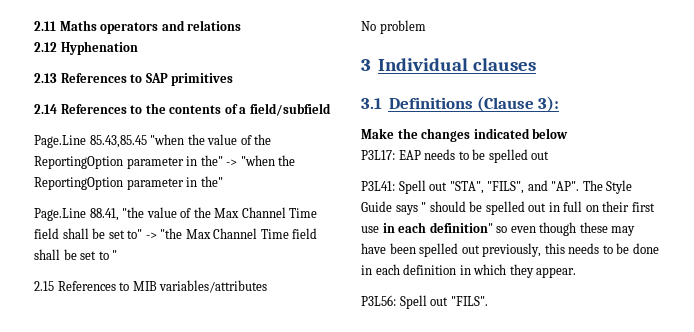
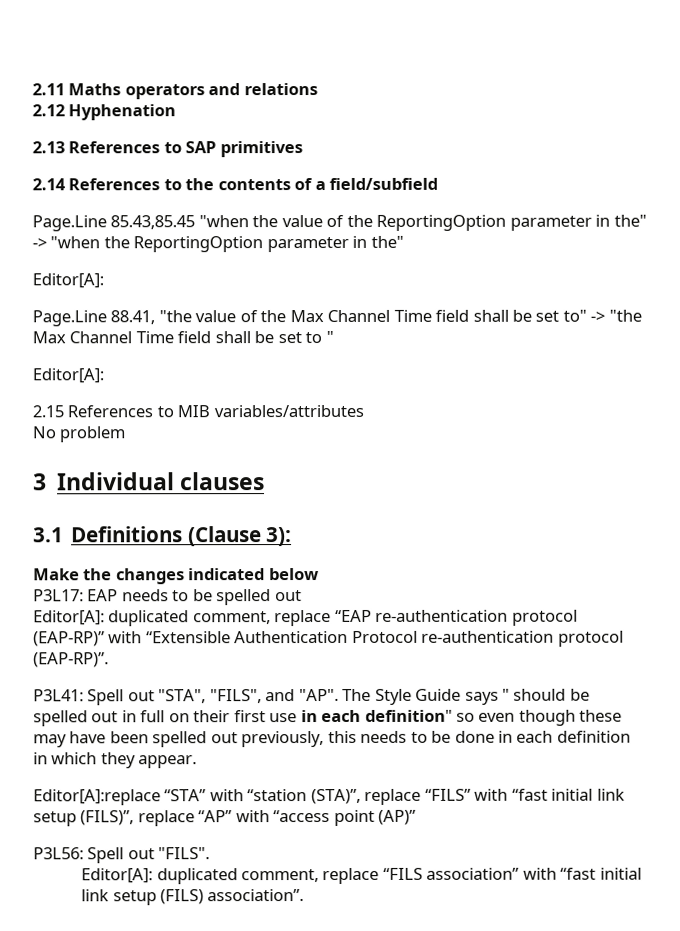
  Page.Line 85.43,85.45 "when the value of the ReportingOption parameter in the" -> "when the ReportingOption parameter in the"
+ Editor[A]:
  Page.Line 88.41, "the value of the Max Channel Time field shall be set to" -> "the Max Channel Time field shall be set to "
+ Editor[A]:
+ Editor[A]: duplicated comment, replace “EAP re-authentication protocol (EAP-RP)” with “Extensible Authentication Protocol re-authentication protocol (EAP-RP)”.
+ Editor[A]:replace “STA” with “station (STA)”, replace “FILS” with “fast initial link setup (FILS)”, replace “AP” with “access point (AP)”
  P3L56: Spell out "FILS".
+ Editor[A]: duplicated comment, replace “FILS association” with “fast initial link setup (FILS) association”.

